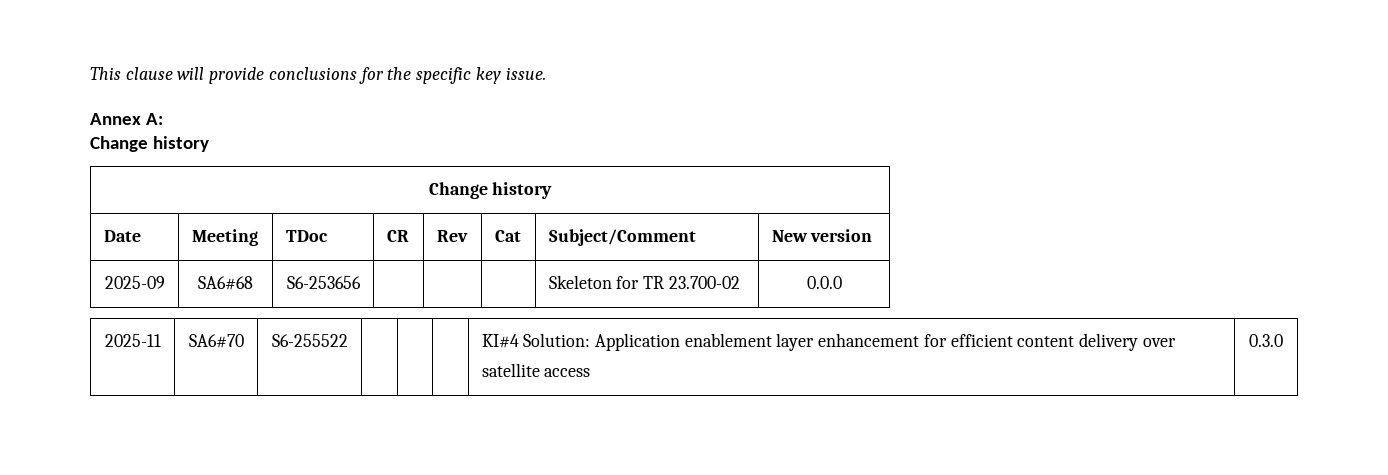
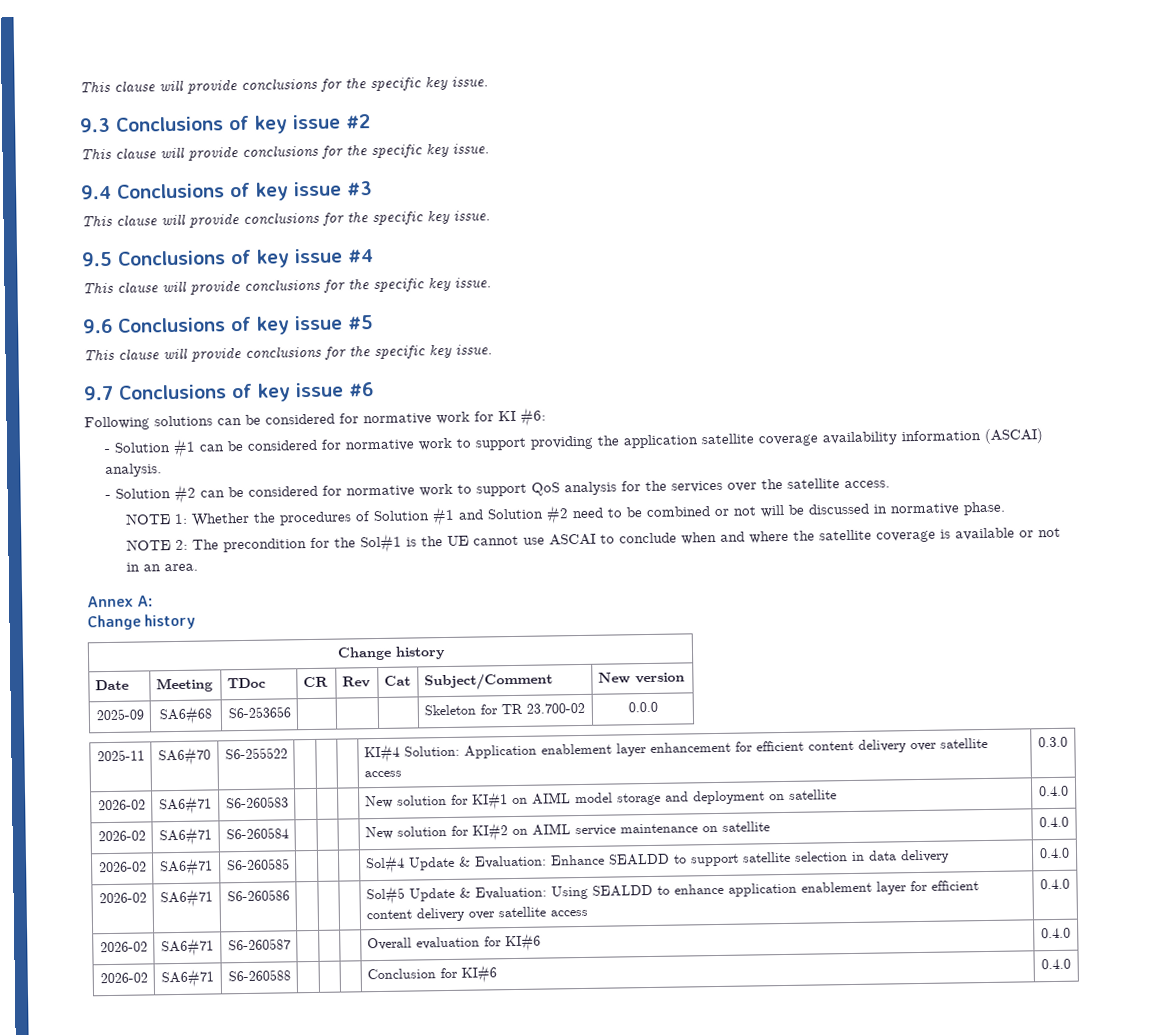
+ 9.3 Conclusions of key issue #2
+ This clause will provide conclusions for the specific key issue.
+ 9.4 Conclusions of key issue #3
+ This clause will provide conclusions for the specific key issue.
+ 9.5 Conclusions of key issue #4
+ This clause will provide conclusions for the specific key issue.
+ 9.6 Conclusions of key issue #5
+ This clause will provide conclusions for the specific key issue.
+ 9.7 Conclusions of key issue #6
+ Following solutions can be considered for normative work for KI #6:
+ - Solution #1 can be considered for normative work to support providing the application satellite coverage availability information (ASCAI) analysis.
+ - Solution #2 can be considered for normative work to support QoS analysis for the services over the satellite access.
+ NOTE 1: Whether the procedures of Solution #1 and Solution #2 need to be combined or not will be discussed in normative phase.
+ NOTE 2: The precondition for the Sol#1 is the UE cannot use ASCAI to conclude when and where the satellite coverage is available or not in an area.
+ 2026-02 | SA6#71 | S6-260583 | | | | New solution for KI#1 on AIML model storage and deployment on satellite | 0.4.0
+ 2026-02 | SA6#71 | S6-260584 | | | | New solution for KI#2 on AIML service maintenance on satellite | 0.4.0
+ 2026-02 | SA6#71 | S6-260585 | | | | Sol#4 Update & Evaluation: Enhance SEALDD to support satellite selection in data delivery | 0.4.0
+ 2026-02 | SA6#71 | S6-260586 | | | | Sol#5 Update & Evaluation: Using SEALDD to enhance application enablement layer for efficient content delivery over satellite access | 0.4.0
+ 2026-02 | SA6#71 | S6-260587 | | | | Overall evaluation for KI#6 | 0.4.0
+ 2026-02 | SA6#71 | S6-260588 | | | | Conclusion for KI#6 | 0.4.0

